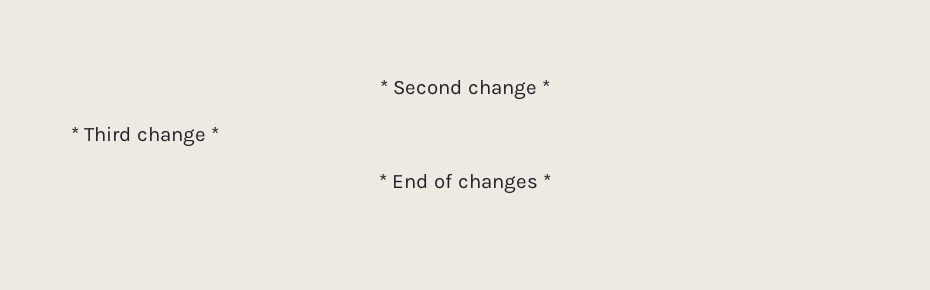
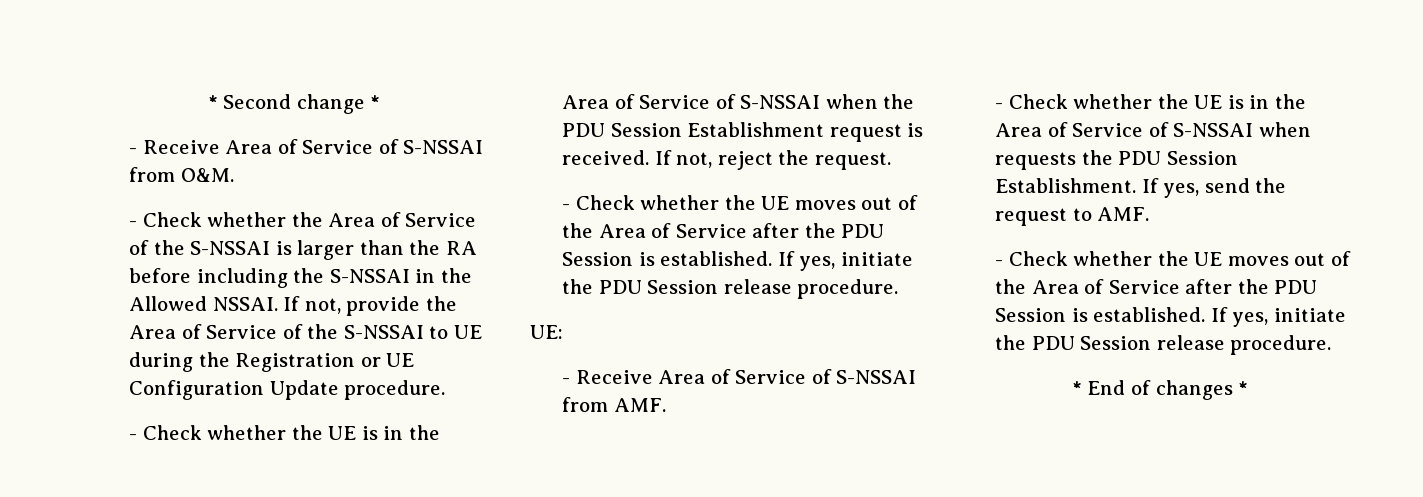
- * Third change *
+ - Receive Area of Service of S-NSSAI from O&M.
+ - Check whether the Area of Service of the S-NSSAI is larger than the RA before including the S-NSSAI in the Allowed NSSAI. If not, provide the Area of Service of the S-NSSAI to UE during the Registration or UE Configuration Update procedure.
+ - Check whether the UE is in the Area of Service of S-NSSAI when the PDU Session Establishment request is received. If not, reject the request.
+ - Check whether the UE moves out of the Area of Service after the PDU Session is established. If yes, initiate the PDU Session release procedure.
+ UE:
+ - Receive Area of Service of S-NSSAI from AMF.
+ - Check whether the UE is in the Area of Service of S-NSSAI when requests the PDU Session Establishment. If yes, send the request to AMF.
+ - Check whether the UE moves out of the Area of Service after the PDU Session is established. If yes, initiate the PDU Session release procedure.

